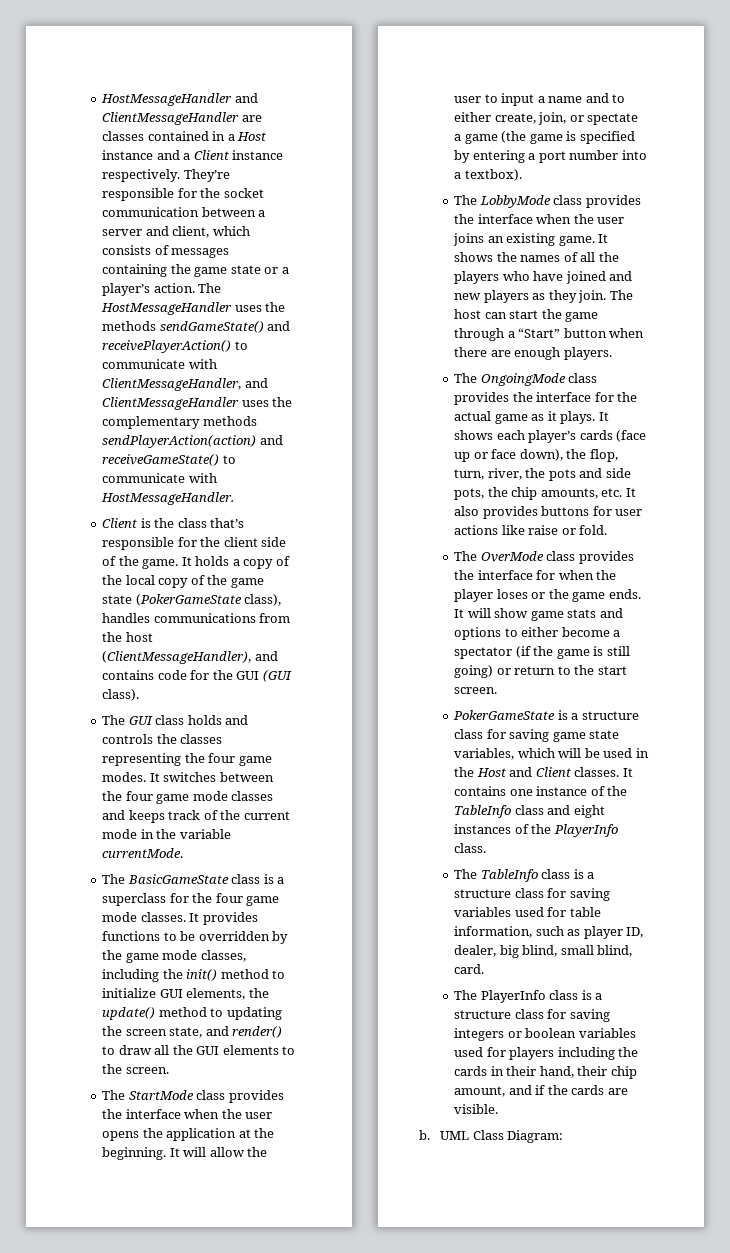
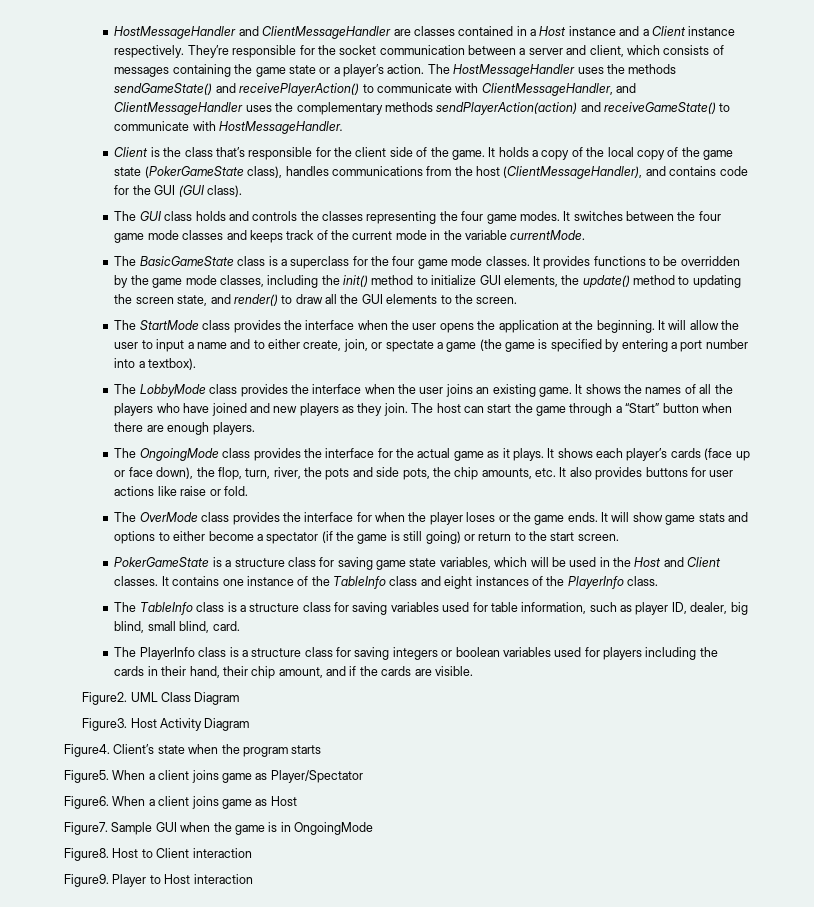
- b.
+ Figure2.
- UML Class Diagram:
+ UML Class Diagram
+ Figure3. Host Activity Diagram
+ Figure4. Client’s state when the program starts
+ Figure5. When a client joins game as Player/Spectator
+ Figure6. When a client joins game as Host
+ Figure7. Sample GUI when the game is in OngoingMode
+ Figure8. Host to Client interaction
+ Figure9. Player to Host interaction

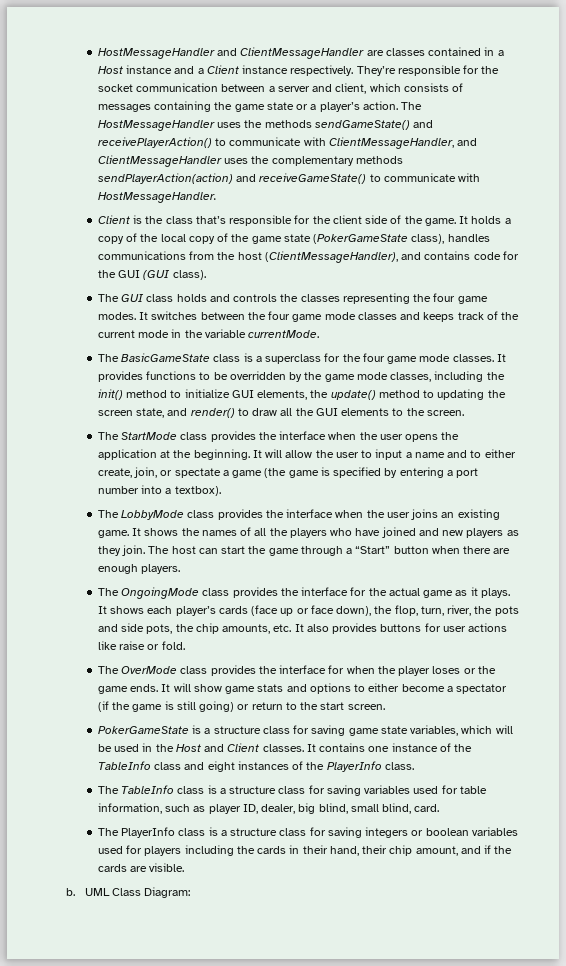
- Figure2.
+ b.
- UML Class Diagram
- Figure3. Host Activity Diagram
- Figure4. Client’s state when the program starts
- Figure5. When a client joins game as Player/Spectator
- Figure6. When a client joins game as Host
- Figure7. Sample GUI when the game is in OngoingMode
- Figure8. Host to Client interaction
- Figure9. Player to Host interaction
+ UML Class Diagram:

